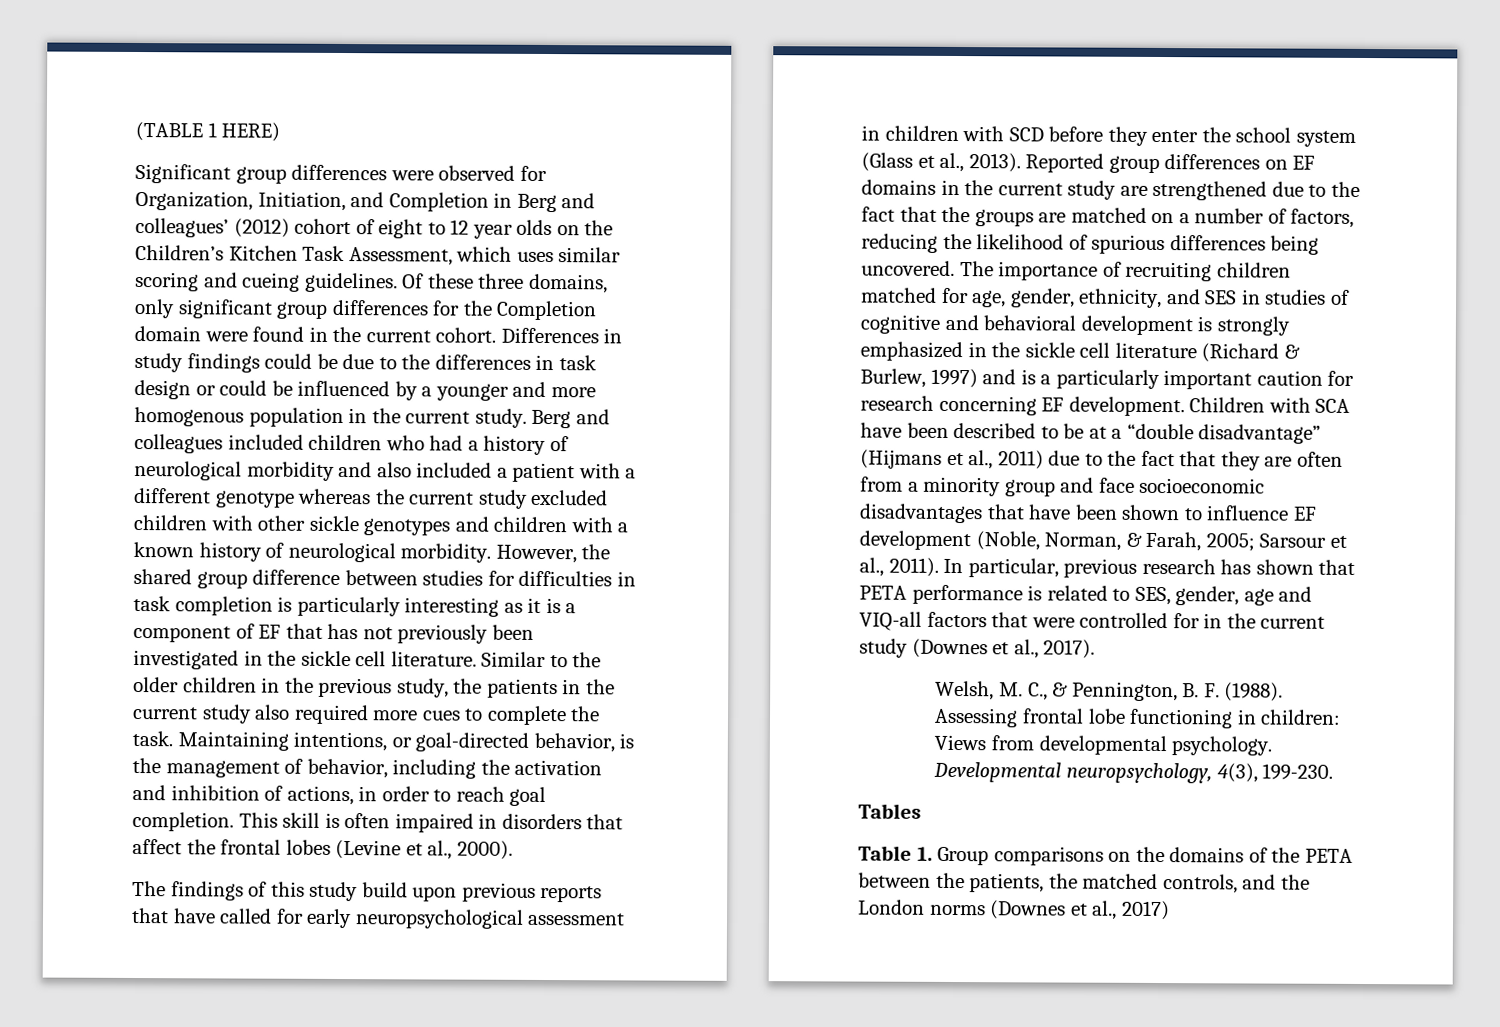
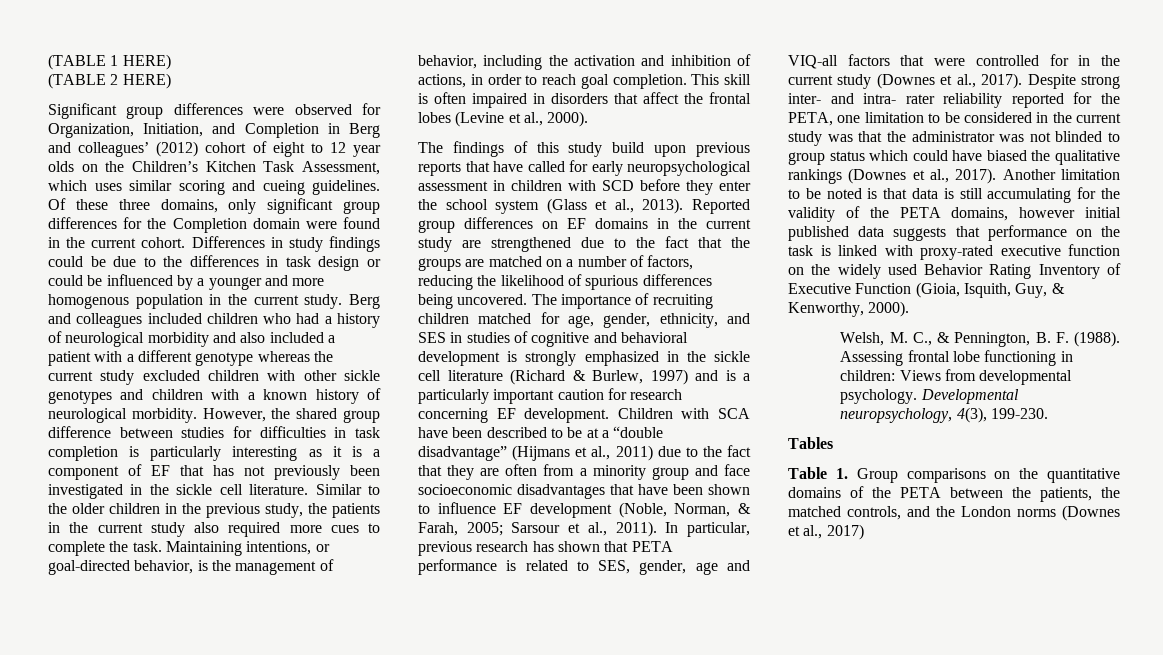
+ (TABLE 2 HERE)
+ Despite strong inter- and intra- rater reliability reported for the PETA, one limitation to be considered in the current study was that the administrator was not blinded to group status which could have biased the qualitative rankings (Downes et al., 2017). Another limitation to be noted is that data is still accumulating for the validity of the PETA domains, however initial published data suggests that performance on the task is linked with proxy-rated executive function on the widely used Behavior Rating Inventory of Executive Function (Gioia, Isquith, Guy, & Kenworthy, 2000).
- Table 1. Group comparisons on the domains of the PETA between the patients, the matched controls, and the London norms (Downes et al., 2017)
+ Table 1. Group comparisons on the quantitative domains of the PETA between the patients, the matched controls, and the London norms (Downes et al., 2017)

